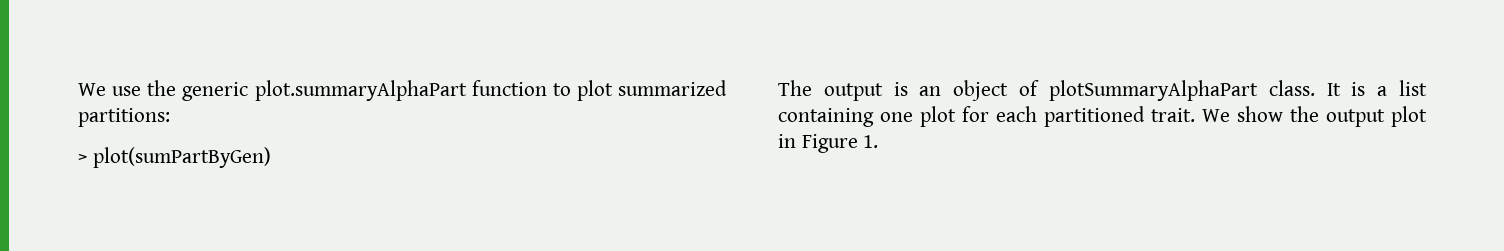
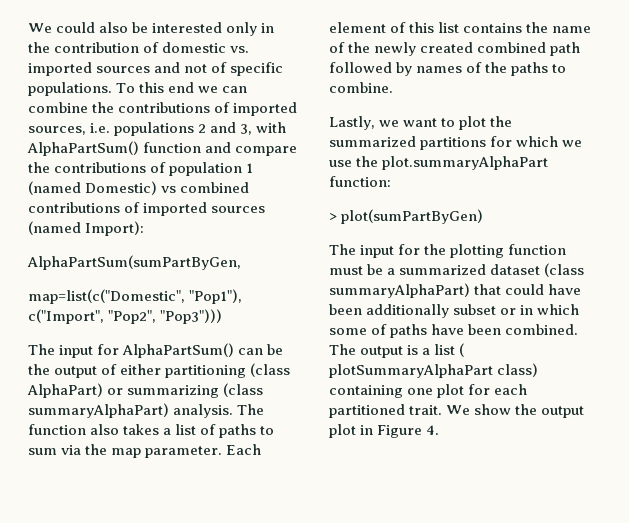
- We use the generic plot.summaryAlphaPart function to plot summarized partitions:
+ We could also be interested only in the contribution of domestic vs. imported sources and not of specific populations. To this end we can combine the contributions of imported sources, i.e. populations 2 and 3, with AlphaPartSum() function and compare the contributions of population 1 (named Domestic) vs combined contributions of imported sources (named Import):
+ AlphaPartSum(sumPartByGen,
+ map=list(c("Domestic", "Pop1"), c("Import", "Pop2", "Pop3")))
+ The input for AlphaPartSum() can be the output of either partitioning (class AlphaPart) or summarizing (class summaryAlphaPart) analysis. The function also takes a list of paths to sum via the map parameter. Each element of this list contains the name of the newly created combined path followed by names of the paths to combine.
+ Lastly, we want to plot the summarized partitions for which we use the plot.summaryAlphaPart function:
  > plot(sumPartByGen)
- The output is an object of plotSummaryAlphaPart class. It is a list containing one plot for each partitioned trait.
+ The input for the plotting function must be a summarized dataset (class summaryAlphaPart) that could have been additionally subset or in which some of paths have been combined. The output is a list ( plotSummaryAlphaPart class) containing one plot for each partitioned trait.
- We show the output plot in Figure 1.
+ We show the output plot in Figure 4.

